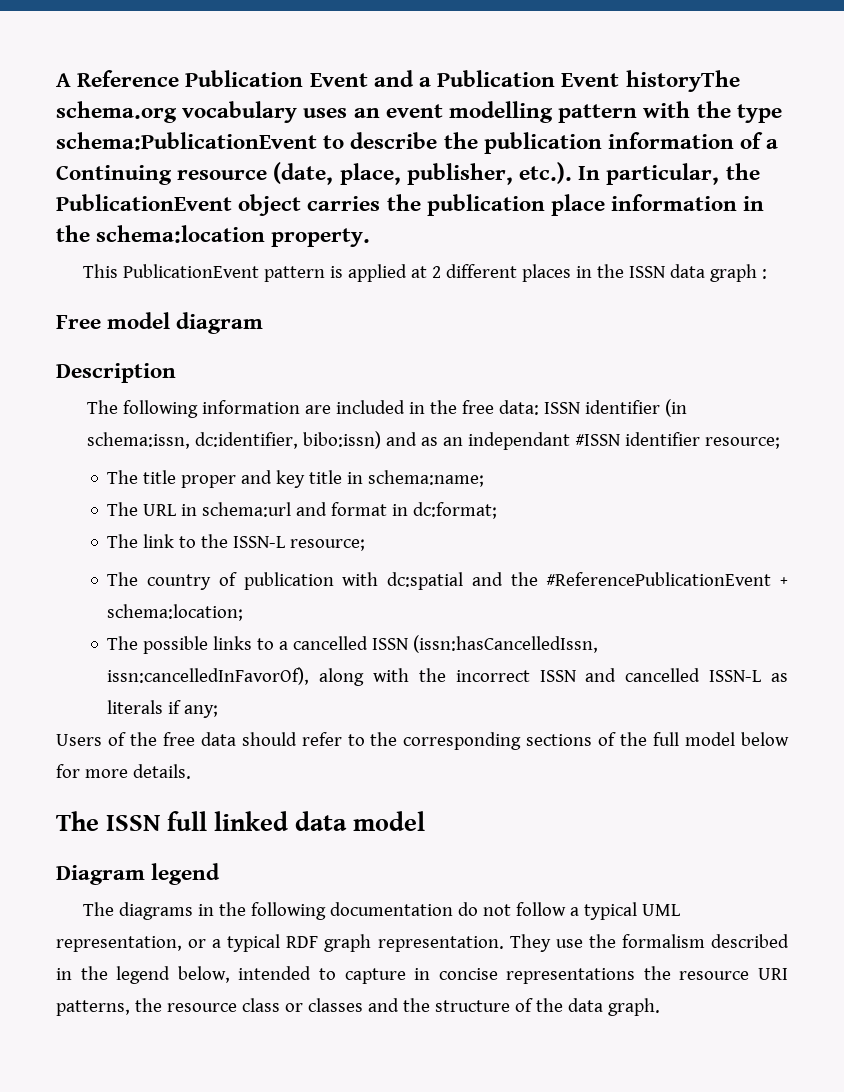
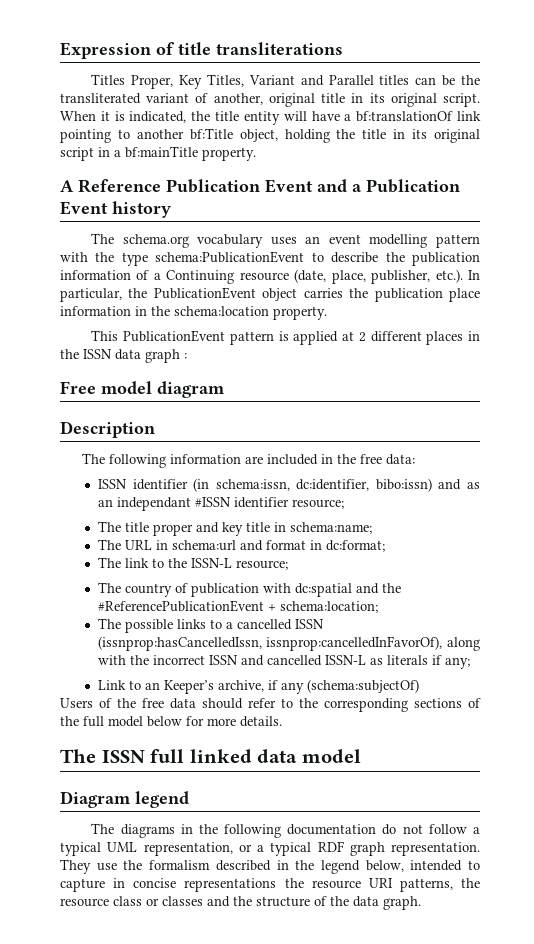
+ Expression of title transliterations
+ Titles Proper, Key Titles, Variant and Parallel titles can be the transliterated variant of another, original title in its original script. When it is indicated, the title entity will have a bf:translationOf link pointing to another bf:Title object, holding the title in its original script in a bf:mainTitle property.
- A Reference Publication Event and a Publication Event historyThe schema.org vocabulary uses an event modelling pattern with the type schema:PublicationEvent to describe the publication information of a Continuing resource (date, place, publisher, etc.). In particular, the PublicationEvent object carries the publication place information in the schema:location property.
+ A Reference Publication Event and a Publication Event history
+ The schema.org vocabulary uses an event modelling pattern with the type schema:PublicationEvent to describe the publication information of a Continuing resource (date, place, publisher, etc.). In particular, the PublicationEvent object carries the publication place information in the schema:location property.
- The following information are included in the free data: ISSN identifier (in schema:issn, dc:identifier, bibo:issn) and as an independant #ISSN identifier resource;
+ The following information are included in the free data:
+ ISSN identifier (in schema:issn, dc:identifier, bibo:issn) and as an independant #ISSN identifier resource;
- The possible links to a cancelled ISSN (issn:hasCancelledIssn, issn:cancelledInFavorOf), along with the incorrect ISSN and cancelled ISSN-L as literals if any;
+ The possible links to a cancelled ISSN (issnprop:hasCancelledIssn, issnprop:cancelledInFavorOf), along with the incorrect ISSN and cancelled ISSN-L as literals if any;
+ Link to an Keeper’s archive, if any (schema:subjectOf)

